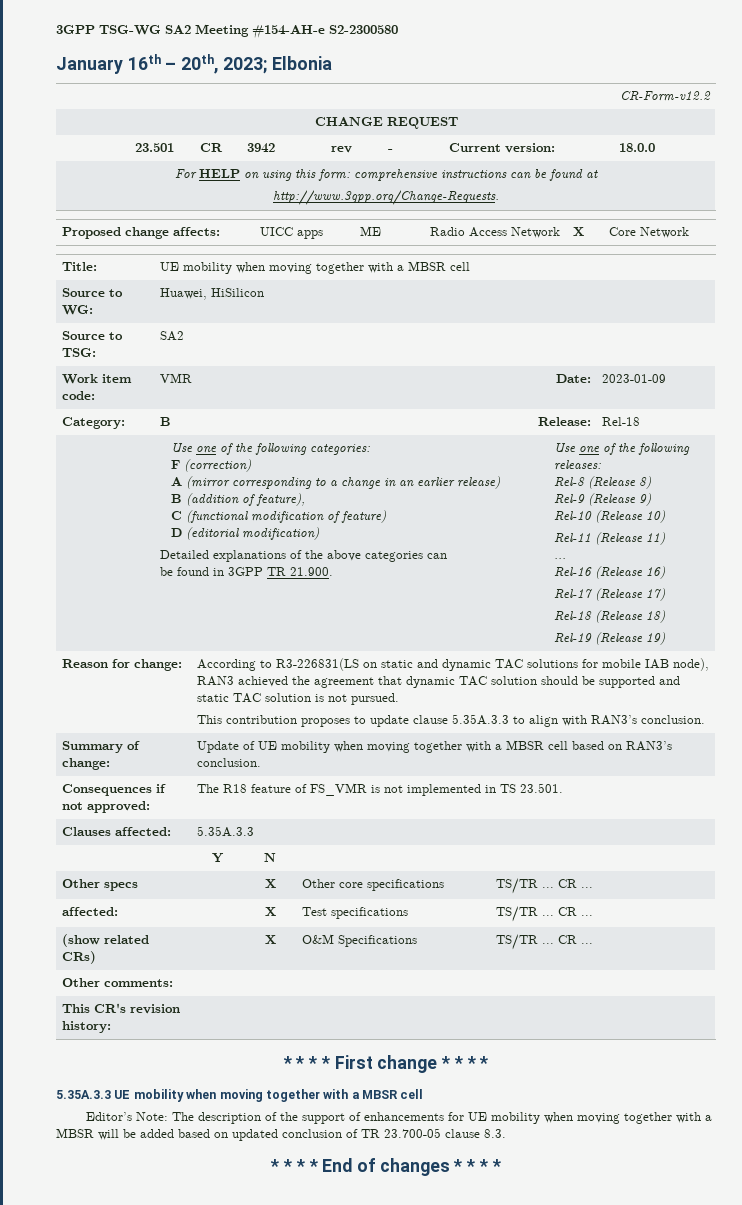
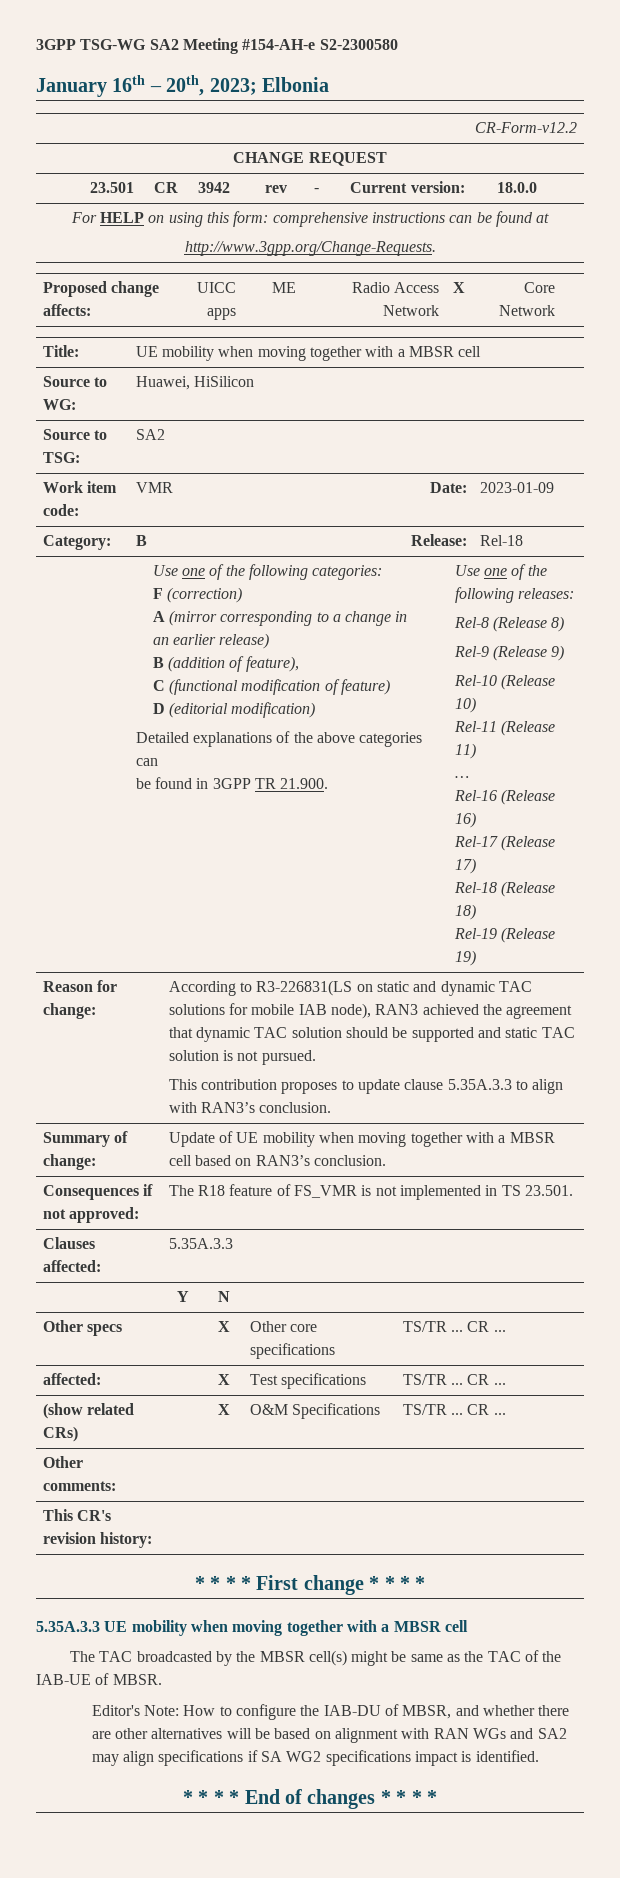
- Editor’s Note: The description of the support of enhancements for UE mobility when moving together with a MBSR will be added based on updated conclusion of TR 23.700-05 clause 8.3.
+ The TAC broadcasted by the MBSR cell(s) might be same as the TAC of the IAB-UE of MBSR.
+ Editor's Note: How to configure the IAB-DU of MBSR, and whether there are other alternatives will be based on alignment with RAN WGs and SA2 may align specifications if SA WG2 specifications impact is identified.

